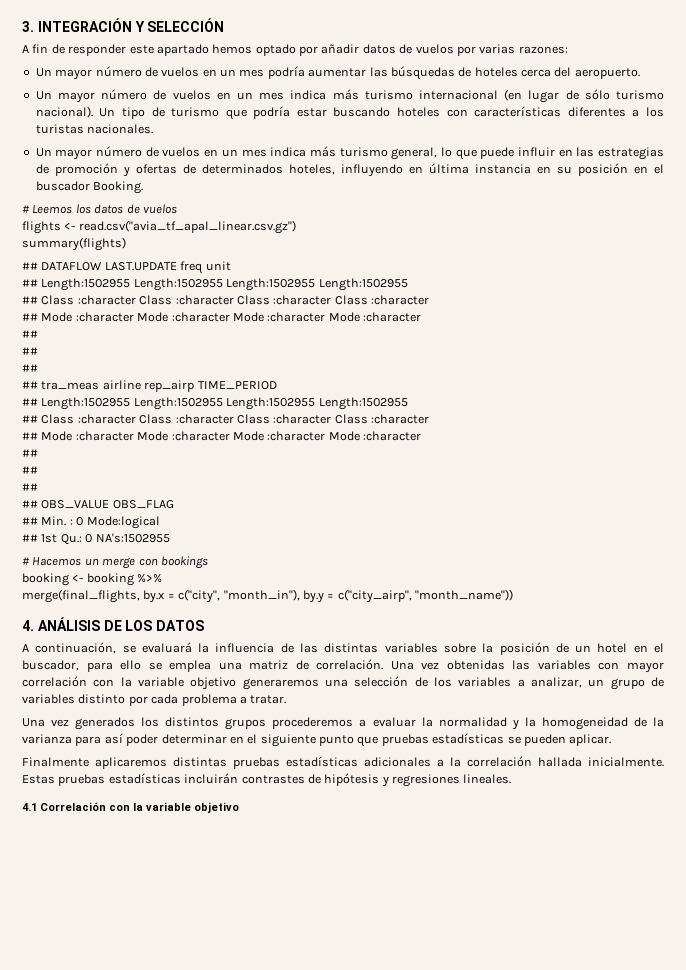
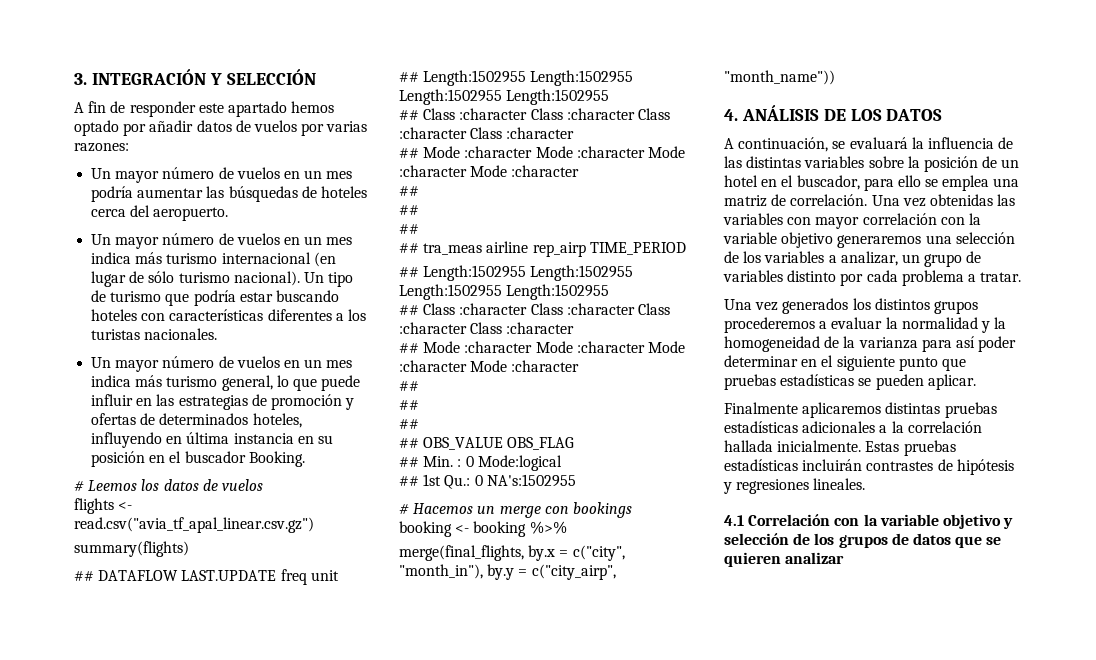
- 4.1 Correlación con la variable objetivo
+ 4.1 Correlación con la variable objetivo y selección de los grupos de datos que se quieren analizar

